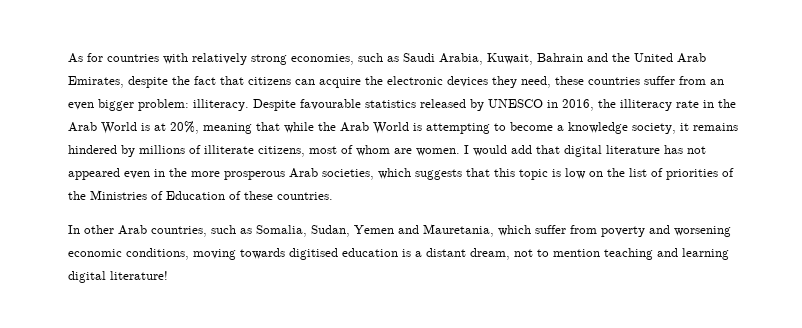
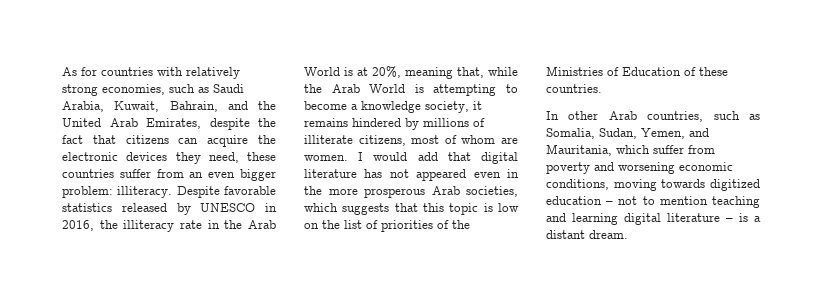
- As for countries with relatively strong economies, such as Saudi Arabia, Kuwait, Bahrain and the United Arab Emirates, despite the fact that citizens can acquire the electronic devices they need, these countries suffer from an even bigger problem: illiteracy.
+ As for countries with relatively strong economies, such as Saudi Arabia, Kuwait, Bahrain, and the United Arab Emirates, despite the fact that citizens can acquire the electronic devices they need, these countries suffer from an even bigger problem: illiteracy.
- Despite favourable statistics released by UNESCO in 2016, the illiteracy rate in the Arab World is at 20%, meaning that while the Arab World is attempting to become a knowledge society, it remains hindered by millions of illiterate citizens, most of whom are women.
+ Despite favorable statistics released by UNESCO in 2016, the illiteracy rate in the Arab World is at 20%, meaning that, while the Arab World is attempting to become a knowledge society, it remains hindered by millions of illiterate citizens, most of whom are women.
- In other Arab countries, such as Somalia, Sudan, Yemen and Mauretania, which suffer from poverty and worsening economic conditions, moving towards digitised education is a distant dream, not to mention teaching and learning digital literature!
+ In other Arab countries, such as Somalia, Sudan, Yemen, and Mauritania, which suffer from poverty and worsening economic conditions, moving towards digitized education – not to mention teaching and learning digital literature – is a distant dream.

